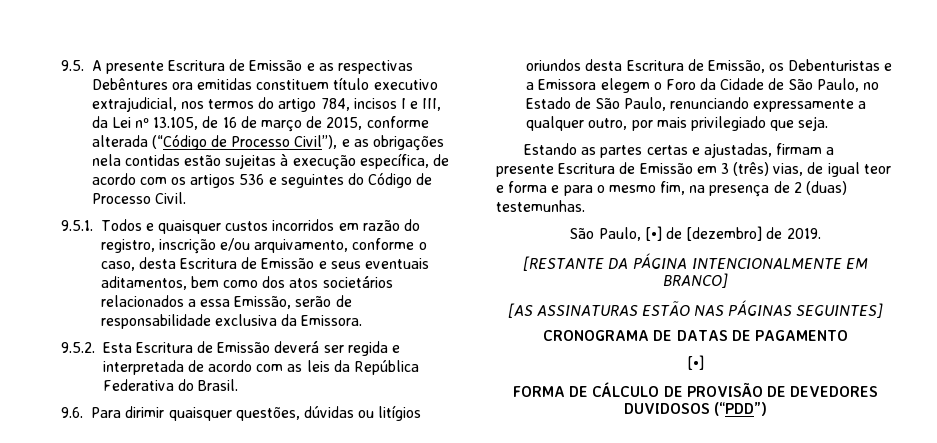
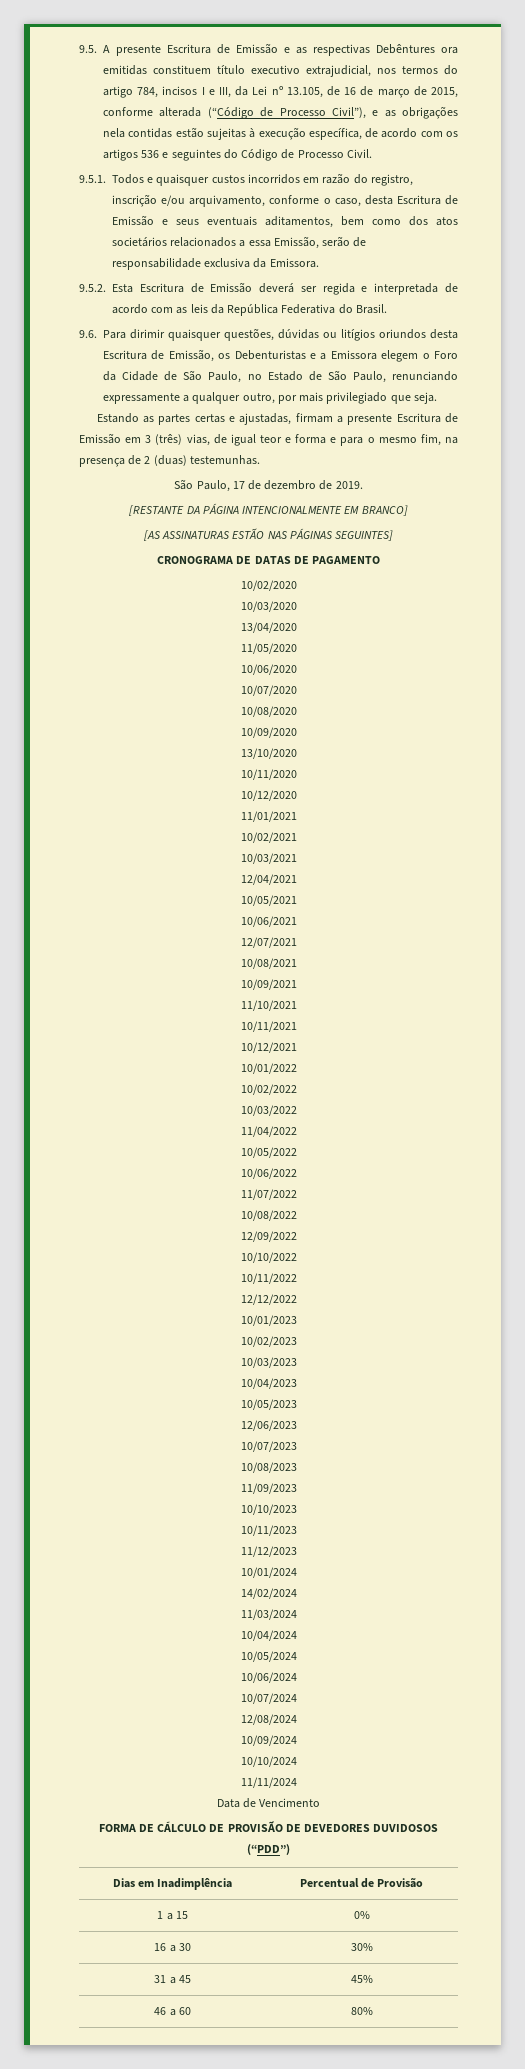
- São Paulo, [•] de [dezembro] de 2019.
+ São Paulo, 17 de dezembro de 2019.
  CRONOGRAMA DE DATAS DE PAGAMENTO
- [•]
+ 10/02/2020
+ 10/03/2020
+ 13/04/2020
+ 11/05/2020
+ 10/06/2020
+ 10/07/2020
+ 10/08/2020
+ 10/09/2020
+ 13/10/2020
+ 10/11/2020
+ 10/12/2020
+ 11/01/2021
+ 10/02/2021
+ 10/03/2021
+ 12/04/2021
+ 10/05/2021
+ 10/06/2021
+ 12/07/2021
+ 10/08/2021
+ 10/09/2021
+ 11/10/2021
+ 10/11/2021
+ 10/12/2021
+ 10/01/2022
+ 10/02/2022
+ 10/03/2022
+ 11/04/2022
+ 10/05/2022
+ 10/06/2022
+ 11/07/2022
+ 10/08/2022
+ 12/09/2022
+ 10/10/2022
+ 10/11/2022
+ 12/12/2022
+ 10/01/2023
+ 10/02/2023
+ 10/03/2023
+ 10/04/2023
+ 10/05/2023
+ 12/06/2023
+ 10/07/2023
+ 10/08/2023
+ 11/09/2023
+ 10/10/2023
+ 10/11/2023
+ 11/12/2023
+ 10/01/2024
+ 14/02/2024
+ 11/03/2024
+ 10/04/2024
+ 10/05/2024
+ 10/06/2024
+ 10/07/2024
+ 12/08/2024
+ 10/09/2024
+ 10/10/2024
+ 11/11/2024
+ Data de Vencimento
+ Dias em Inadimplência | Percentual de Provisão
+ 1 a 15 | 0%
+ 16 a 30 | 30%
+ 31 a 45 | 45%
+ 46 a 60 | 80%

